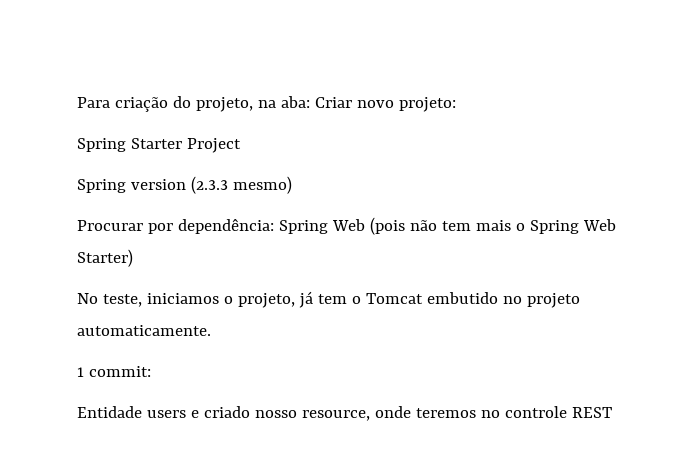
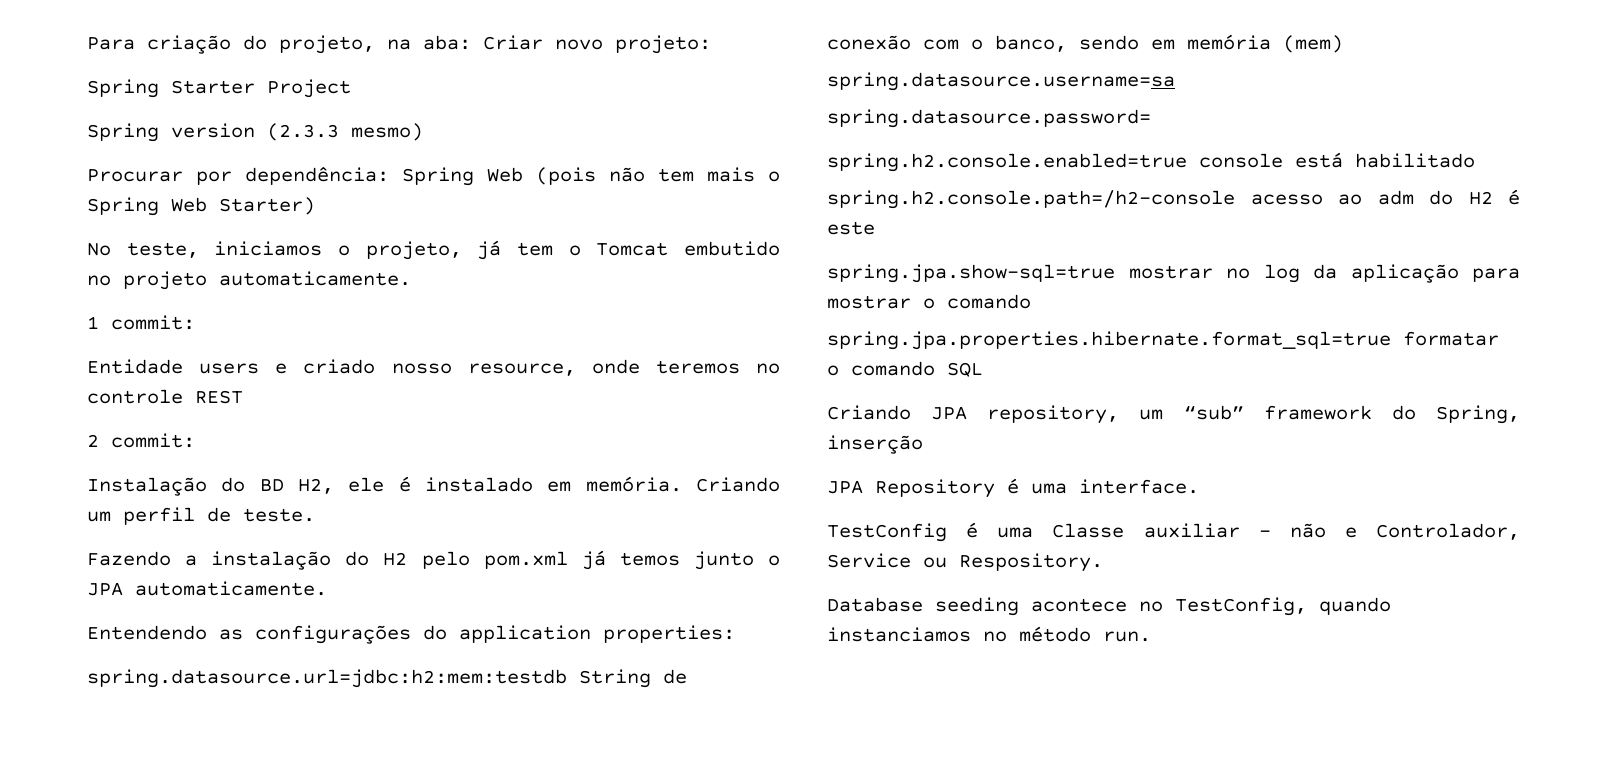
+ 2 commit:
+ Instalação do BD H2, ele é instalado em memória. Criando um perfil de teste.
+ Fazendo a instalação do H2 pelo pom.xml já temos junto o JPA automaticamente.
+ Entendendo as configurações do application properties:
+ spring.datasource.url=jdbc:h2:mem:testdb String de conexão com o banco, sendo em memória (mem)
+ spring.datasource.username=sa
+ spring.datasource.password=
+ spring.h2.console.enabled=true console está habilitado
+ spring.h2.console.path=/h2-console acesso ao adm do H2 é este
+ spring.jpa.show-sql=true mostrar no log da aplicação para mostrar o comando
+ spring.jpa.properties.hibernate.format_sql=true formatar o comando SQL
+ Criando JPA repository, um “sub” framework do Spring, inserção
+ JPA Repository é uma interface.
+ TestConfig é uma Classe auxiliar – não e Controlador, Service ou Respository.
+ Database seeding acontece no TestConfig, quando instanciamos no método run.

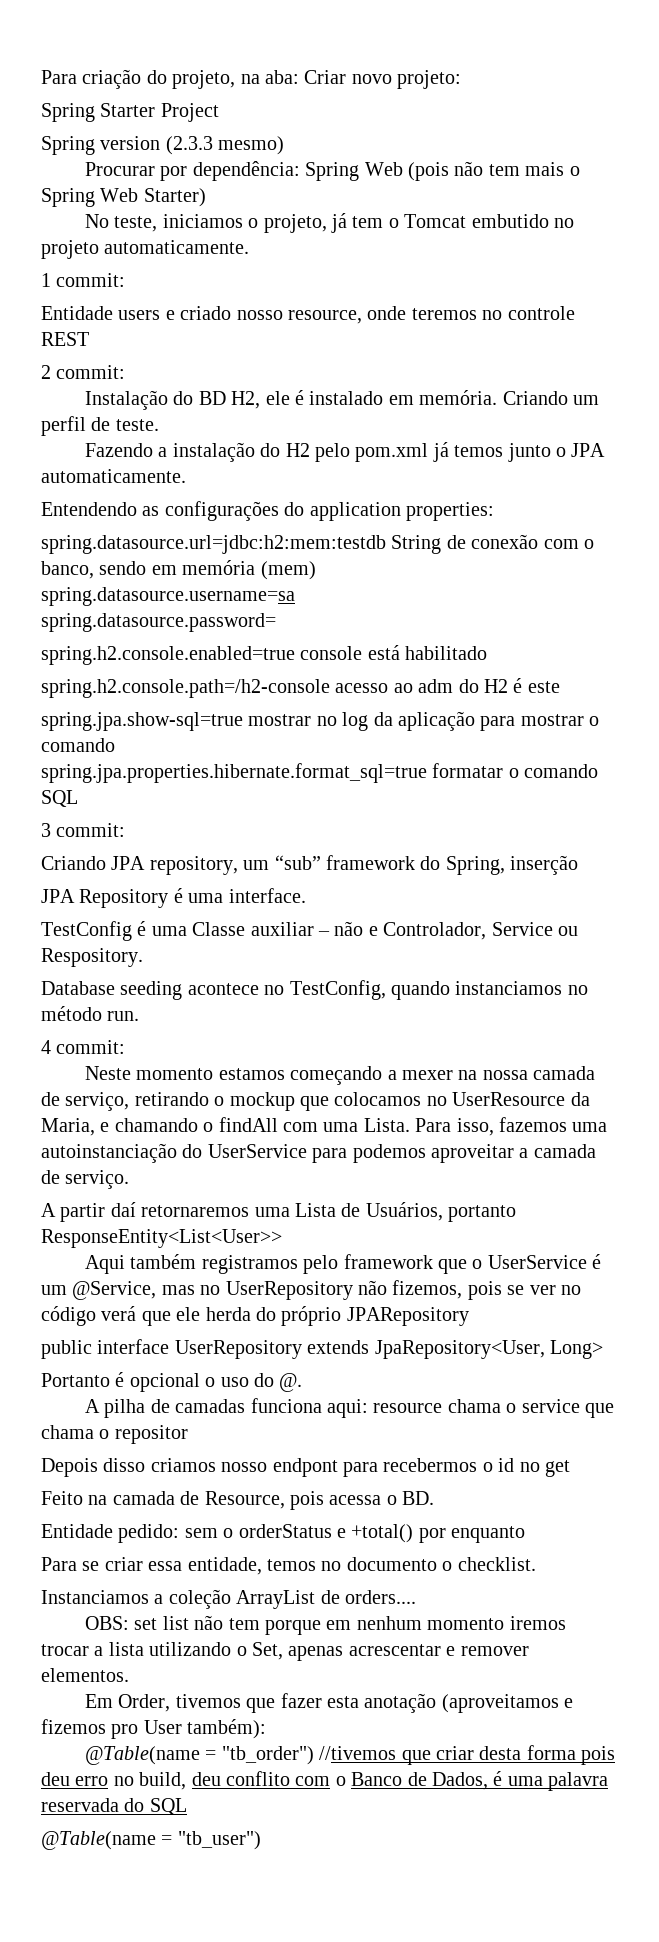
+ 3 commit:
+ 4 commit:
+ Neste momento estamos começando a mexer na nossa camada de serviço, retirando o mockup que colocamos no UserResource da Maria, e chamando o findAll com uma Lista. Para isso, fazemos uma autoinstanciação do UserService para podemos aproveitar a camada de serviço.
+ A partir daí retornaremos uma Lista de Usuários, portanto ResponseEntity<List<User>>
+ Aqui também registramos pelo framework que o UserService é um @Service, mas no UserRepository não fizemos, pois se ver no código verá que ele herda do próprio JPARepository
+ public interface UserRepository extends JpaRepository<User, Long>
+ Portanto é opcional o uso do @.
+ A pilha de camadas funciona aqui: resource chama o service que chama o repositor
+ Depois disso criamos nosso endpont para recebermos o id no get
+ Feito na camada de Resource, pois acessa o BD.
+ Entidade pedido: sem o orderStatus e +total() por enquanto
+ Para se criar essa entidade, temos no documento o checklist.
+ Instanciamos a coleção ArrayList de orders....
+ OBS: set list não tem porque em nenhum momento iremos trocar a lista utilizando o Set, apenas acrescentar e remover elementos.
+ Em Order, tivemos que fazer esta anotação (aproveitamos e fizemos pro User também):
+ @Table(name = "tb_order") //tivemos que criar desta forma pois deu erro no build, deu conflito com o Banco de Dados, é uma palavra reservada do SQL
+ @Table(name = "tb_user")

